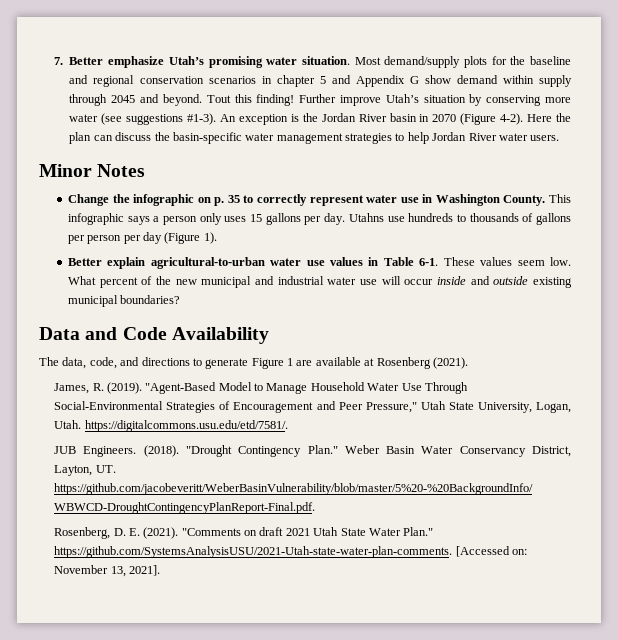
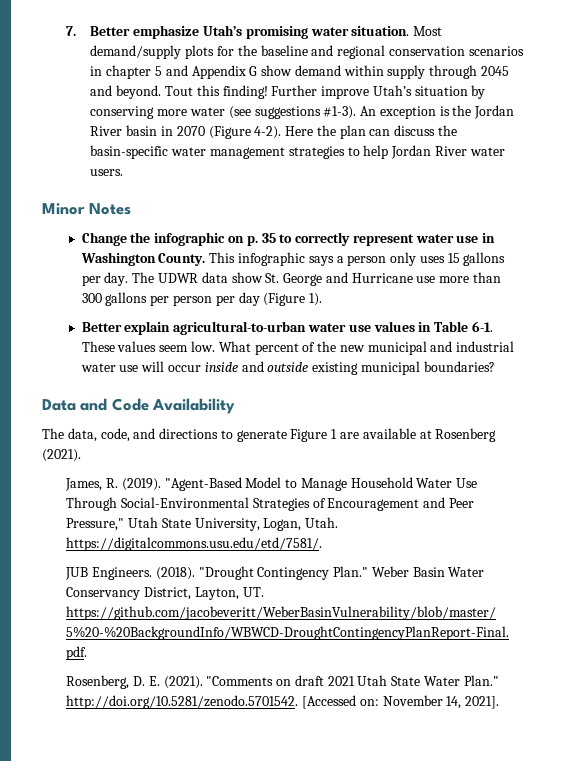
- Utahns use hundreds to thousands of gallons per person per day (Figure 1).
+ The UDWR data show St. George and Hurricane use more than 300 gallons per person per day (Figure 1).
- "Comments on draft 2021 Utah State Water Plan." https://github.com/SystemsAnalysisUSU/2021-Utah-state-water-plan-comments. [Accessed on: November 13, 2021].
+ "Comments on draft 2021 Utah State Water Plan." http://doi.org/10.5281/zenodo.5701542. [Accessed on: November 14, 2021].

